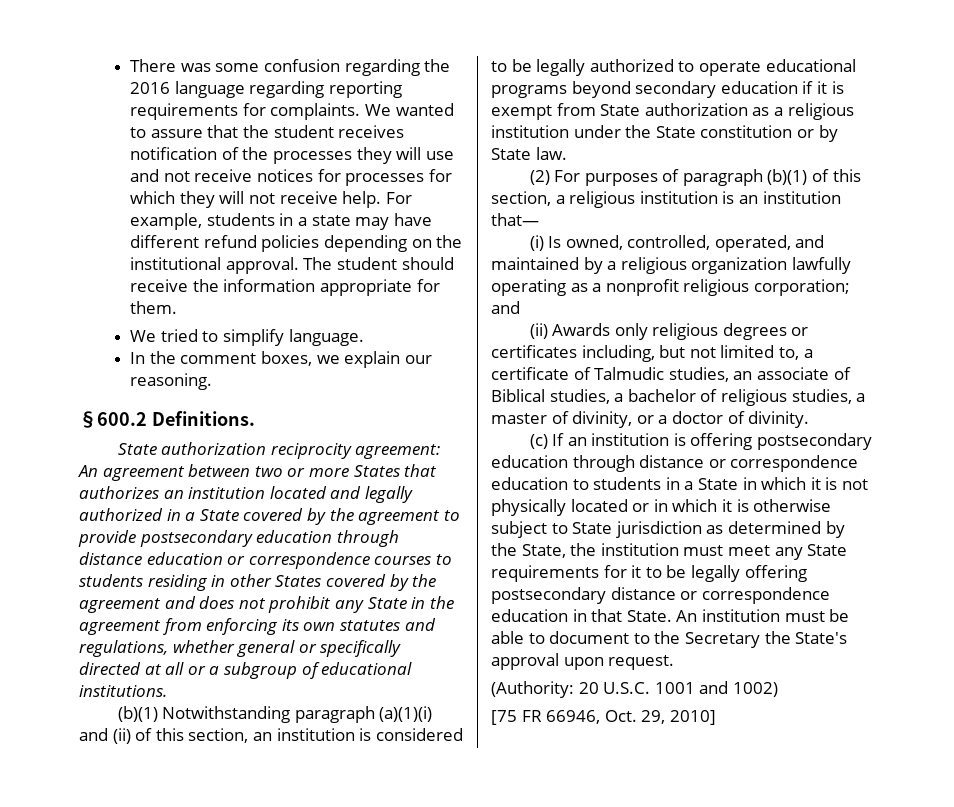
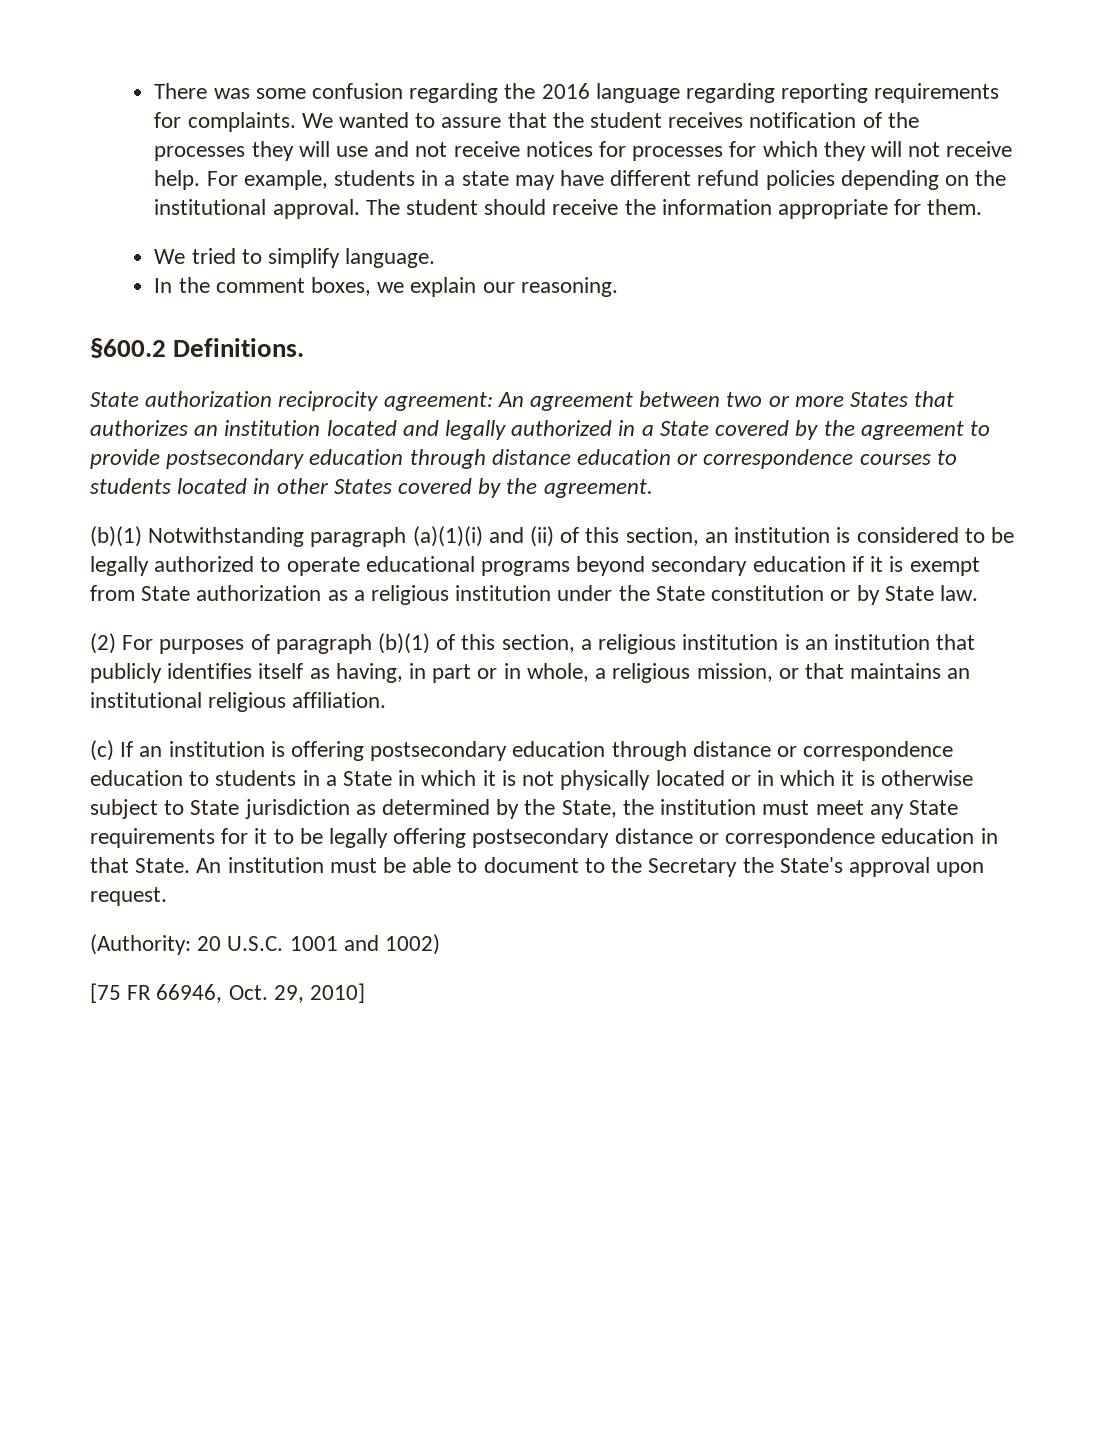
- State authorization reciprocity agreement: An agreement between two or more States that authorizes an institution located and legally authorized in a State covered by the agreement to provide postsecondary education through distance education or correspondence courses to students residing in other States covered by the agreement and does not prohibit any State in the agreement from enforcing its own statutes and regulations, whether general or specifically directed at all or a subgroup of educational institutions.
+ State authorization reciprocity agreement: An agreement between two or more States that authorizes an institution located and legally authorized in a State covered by the agreement to provide postsecondary education through distance education or correspondence courses to students located in other States covered by the agreement.
- (2) For purposes of paragraph (b)(1) of this section, a religious institution is an institution that—
- (i) Is owned, controlled, operated, and maintained by a religious organization lawfully operating as a nonprofit religious corporation; and
- (ii) Awards only religious degrees or certificates including, but not limited to, a certificate of Talmudic studies, an associate of Biblical studies, a bachelor of religious studies, a master of divinity, or a doctor of divinity.
+ (2) For purposes of paragraph (b)(1) of this section, a religious institution is an institution that publicly identifies itself as having, in part or in whole, a religious mission, or that maintains an institutional religious affiliation.

